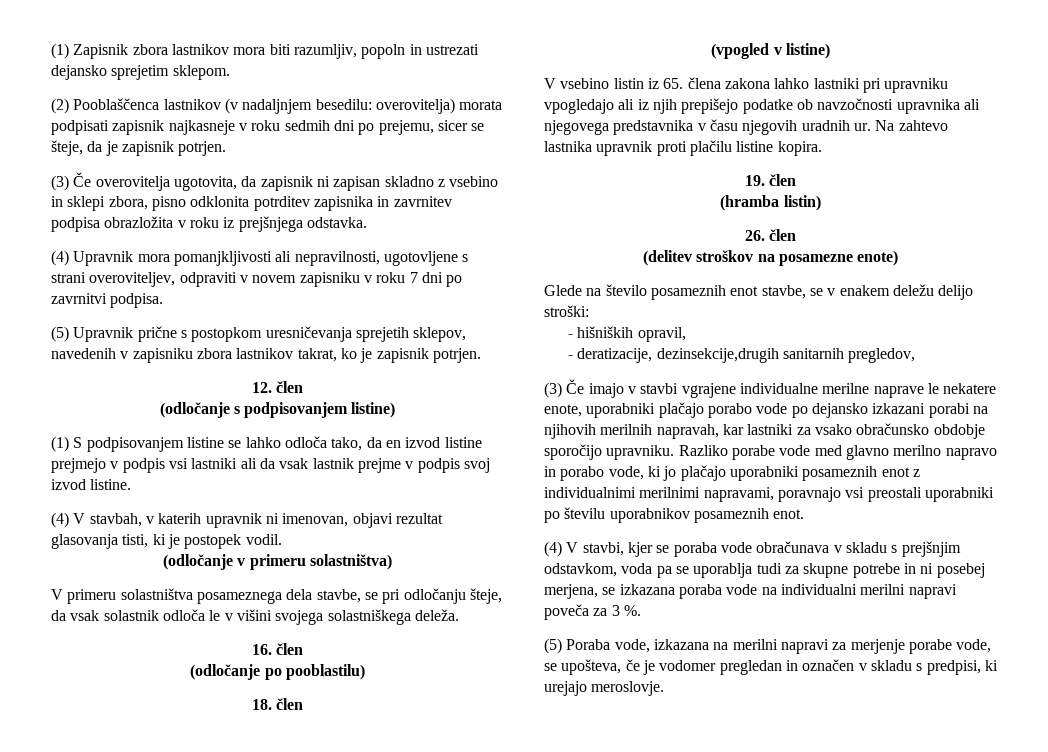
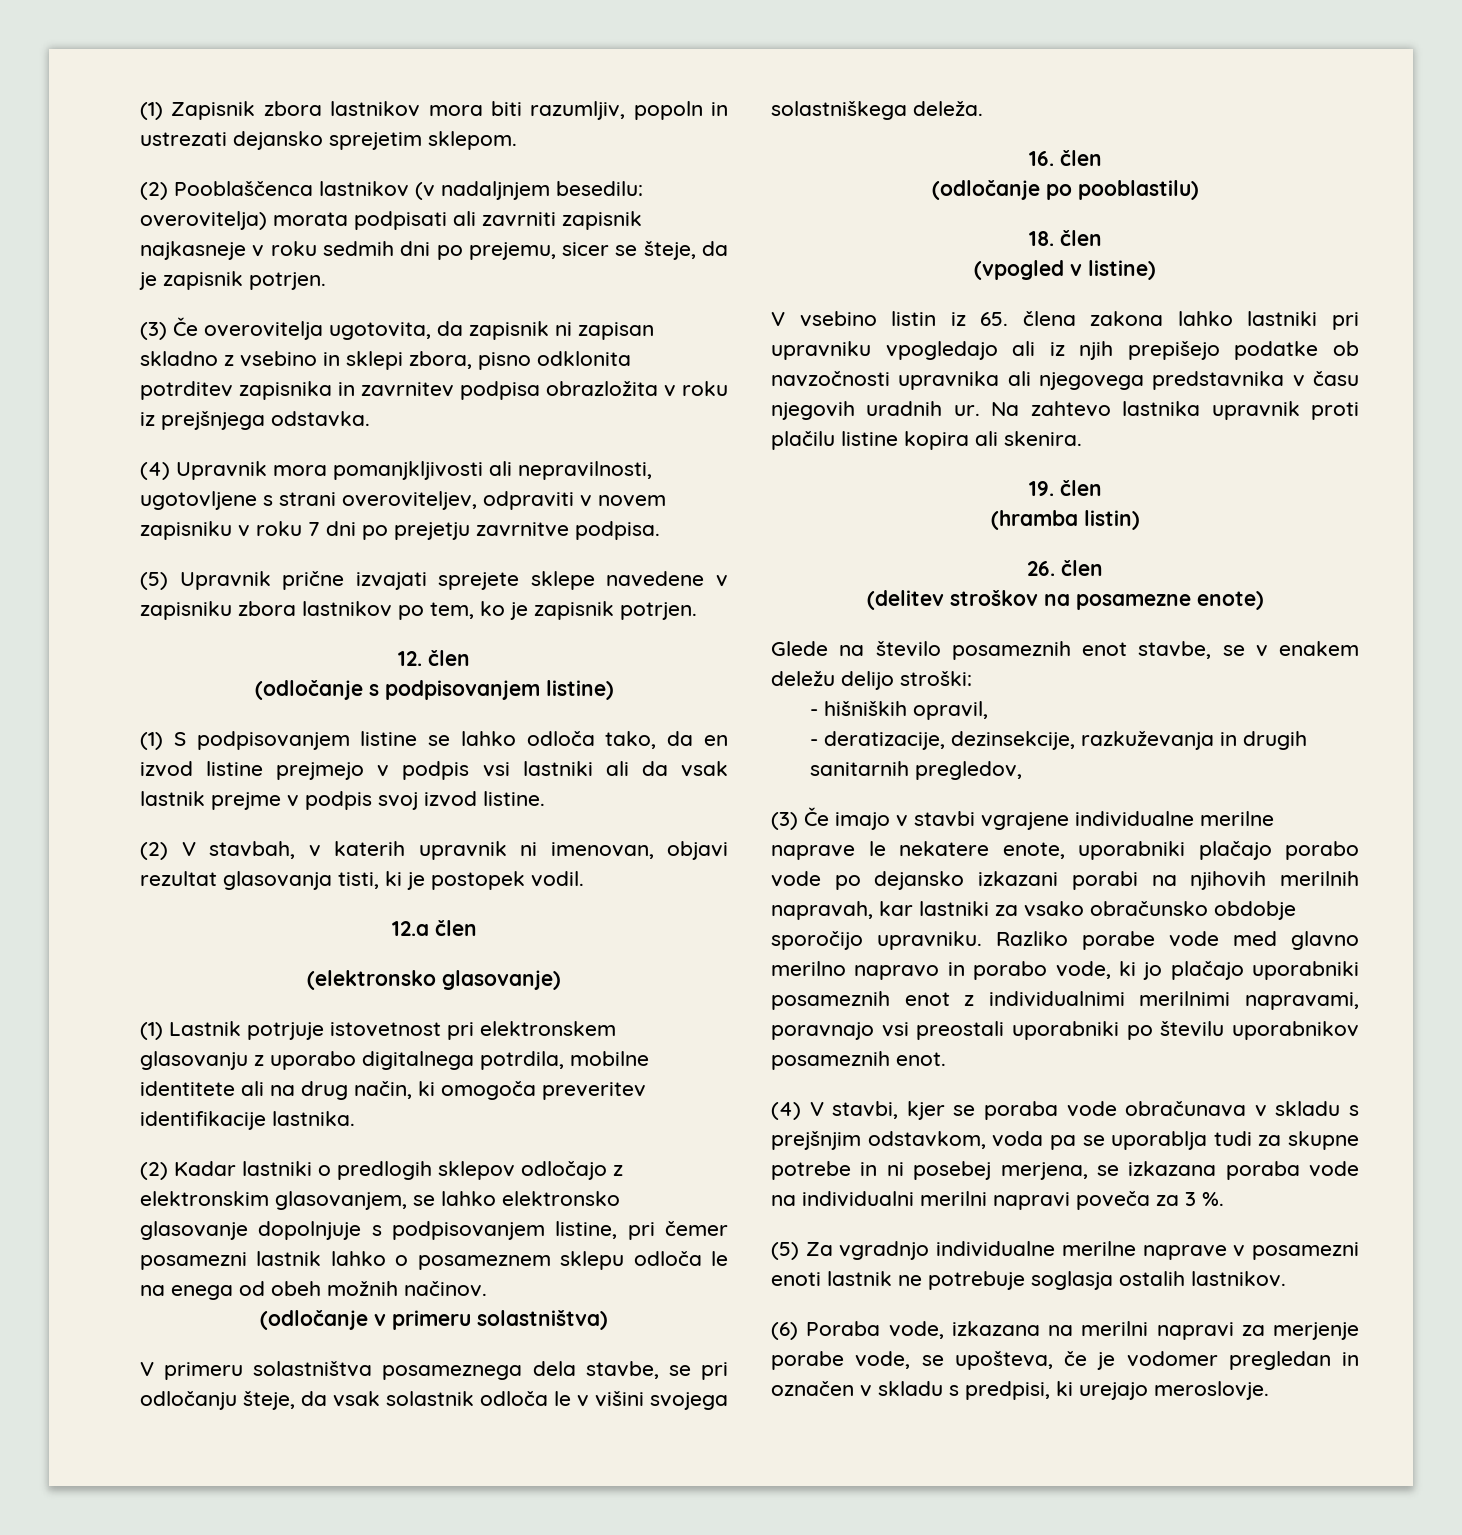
- (2) Pooblaščenca lastnikov (v nadaljnjem besedilu: overovitelja) morata podpisati zapisnik najkasneje v roku sedmih dni po prejemu, sicer se šteje, da je zapisnik potrjen.
+ (2) Pooblaščenca lastnikov (v nadaljnjem besedilu: overovitelja) morata podpisati ali zavrniti zapisnik najkasneje v roku sedmih dni po prejemu, sicer se šteje, da je zapisnik potrjen.
- (4) Upravnik mora pomanjkljivosti ali nepravilnosti, ugotovljene s strani overoviteljev, odpraviti v novem zapisniku v roku 7 dni po zavrnitvi podpisa.
+ (4) Upravnik mora pomanjkljivosti ali nepravilnosti, ugotovljene s strani overoviteljev, odpraviti v novem zapisniku v roku 7 dni po prejetju zavrnitve podpisa.
- (5) Upravnik prične s postopkom uresničevanja sprejetih sklepov, navedenih v zapisniku zbora lastnikov takrat, ko je zapisnik potrjen.
+ (5) Upravnik prične izvajati sprejete sklepe navedene v zapisniku zbora lastnikov po tem, ko je zapisnik potrjen.
- (4) V stavbah, v katerih upravnik ni imenovan, objavi rezultat glasovanja tisti, ki je postopek vodil.
+ (2) V stavbah, v katerih upravnik ni imenovan, objavi rezultat glasovanja tisti, ki je postopek vodil.
+ 12.a člen
+ (elektronsko glasovanje)
+ (1) Lastnik potrjuje istovetnost pri elektronskem glasovanju z uporabo digitalnega potrdila, mobilne identitete ali na drug način, ki omogoča preveritev identifikacije lastnika.
+ (2) Kadar lastniki o predlogih sklepov odločajo z elektronskim glasovanjem, se lahko elektronsko glasovanje dopolnjuje s podpisovanjem listine, pri čemer posamezni lastnik lahko o posameznem sklepu odloča le na enega od obeh možnih načinov.
- Na zahtevo lastnika upravnik proti plačilu listine kopira.
+ Na zahtevo lastnika upravnik proti plačilu listine kopira ali skenira.
- - deratizacije, dezinsekcije,drugih sanitarnih pregledov,
+ - deratizacije, dezinsekcije, razkuževanja in drugih sanitarnih pregledov,
- (5) Poraba vode, izkazana na merilni napravi za merjenje porabe vode, se upošteva, če je vodomer pregledan in označen v skladu s predpisi, ki urejajo meroslovje.
+ (5) Za vgradnjo individualne merilne naprave v posamezni enoti lastnik ne potrebuje soglasja ostalih lastnikov.
+ (6) Poraba vode, izkazana na merilni napravi za merjenje porabe vode, se upošteva, če je vodomer pregledan in označen v skladu s predpisi, ki urejajo meroslovje.

